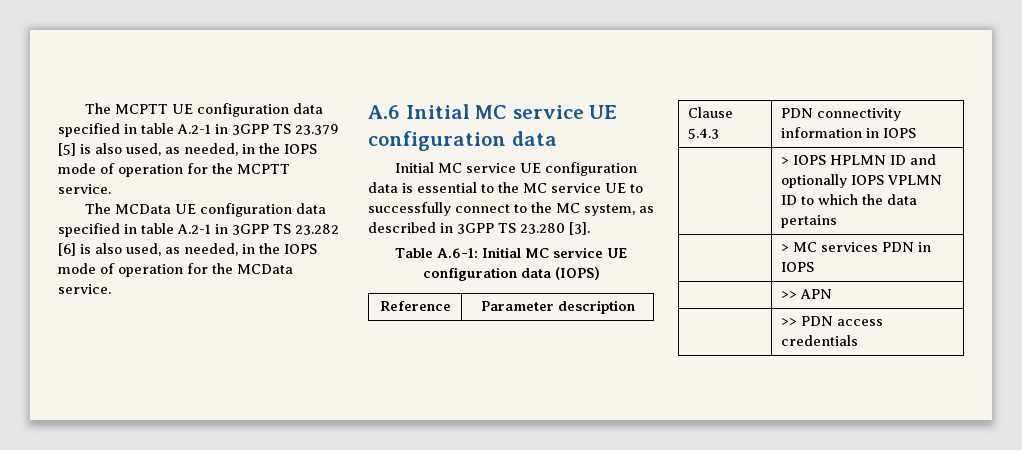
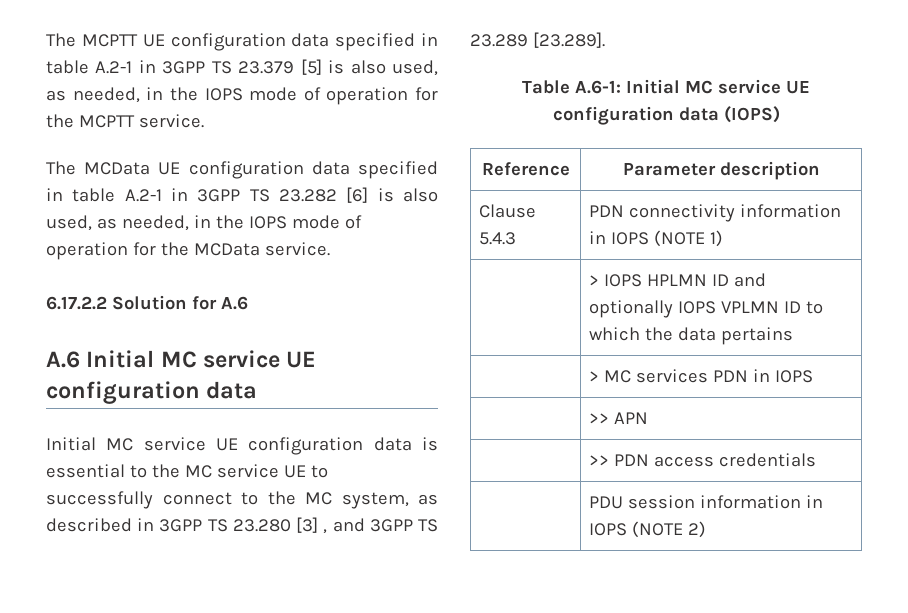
+ 6.17.2.2 Solution for A.6
- Initial MC service UE configuration data is essential to the MC service UE to successfully connect to the MC system, as described in 3GPP TS 23.280 [3].
+ Initial MC service UE configuration data is essential to the MC service UE to successfully connect to the MC system, as described in 3GPP TS 23.280 [3] , and 3GPP TS 23.289 [23.289].
- Clause 5.4.3 | PDN connectivity information in IOPS
+ Clause 5.4.3 | PDN connectivity information in IOPS (NOTE 1)
+ | PDU session information in IOPS (NOTE 2)

